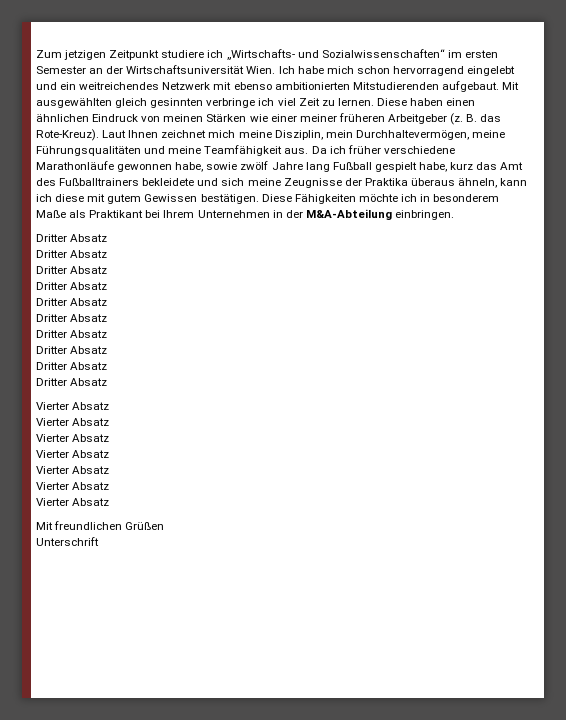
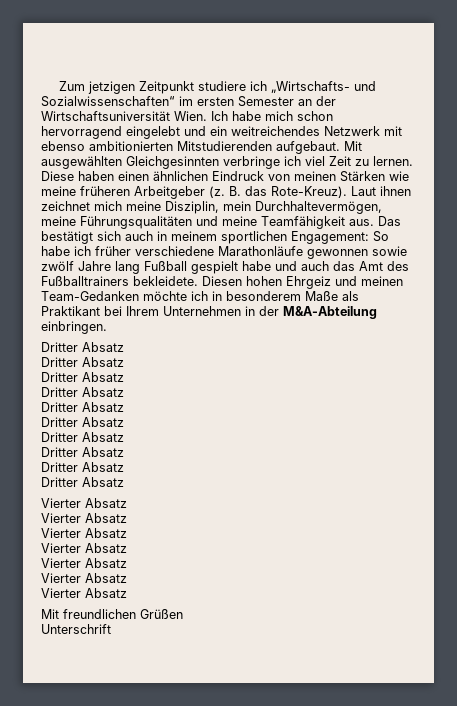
- Mit ausgewählten gleich gesinnten verbringe ich viel Zeit zu lernen.
+ Mit ausgewählten Gleichgesinnten verbringe ich viel Zeit zu lernen.
- Diese haben einen ähnlichen Eindruck von meinen Stärken wie einer meiner früheren Arbeitgeber (z.
+ Diese haben einen ähnlichen Eindruck von meinen Stärken wie meine früheren Arbeitgeber (z.
- Laut Ihnen zeichnet mich meine Disziplin, mein Durchhaltevermögen, meine Führungsqualitäten und meine Teamfähigkeit aus.
+ Laut ihnen zeichnet mich meine Disziplin, mein Durchhaltevermögen, meine Führungsqualitäten und meine Teamfähigkeit aus.
- Da ich früher verschiedene Marathonläufe gewonnen habe, sowie zwölf Jahre lang Fußball gespielt habe, kurz das Amt des Fußballtrainers bekleidete und sich meine Zeugnisse der Praktika überaus ähneln, kann ich diese mit gutem Gewissen bestätigen. Diese Fähigkeiten möchte ich in besonderem Maße als Praktikant bei Ihrem Unternehmen in der M&A-Abteilung einbringen.
+ Das bestätigt sich auch in meinem sportlichen Engagement: So habe ich früher verschiedene Marathonläufe gewonnen sowie zwölf Jahre lang Fußball gespielt habe und auch das Amt des Fußballtrainers bekleidete. Diesen hohen Ehrgeiz und meinen Team-Gedanken möchte ich in besonderem Maße als Praktikant bei Ihrem Unternehmen in der M&A-Abteilung einbringen.

